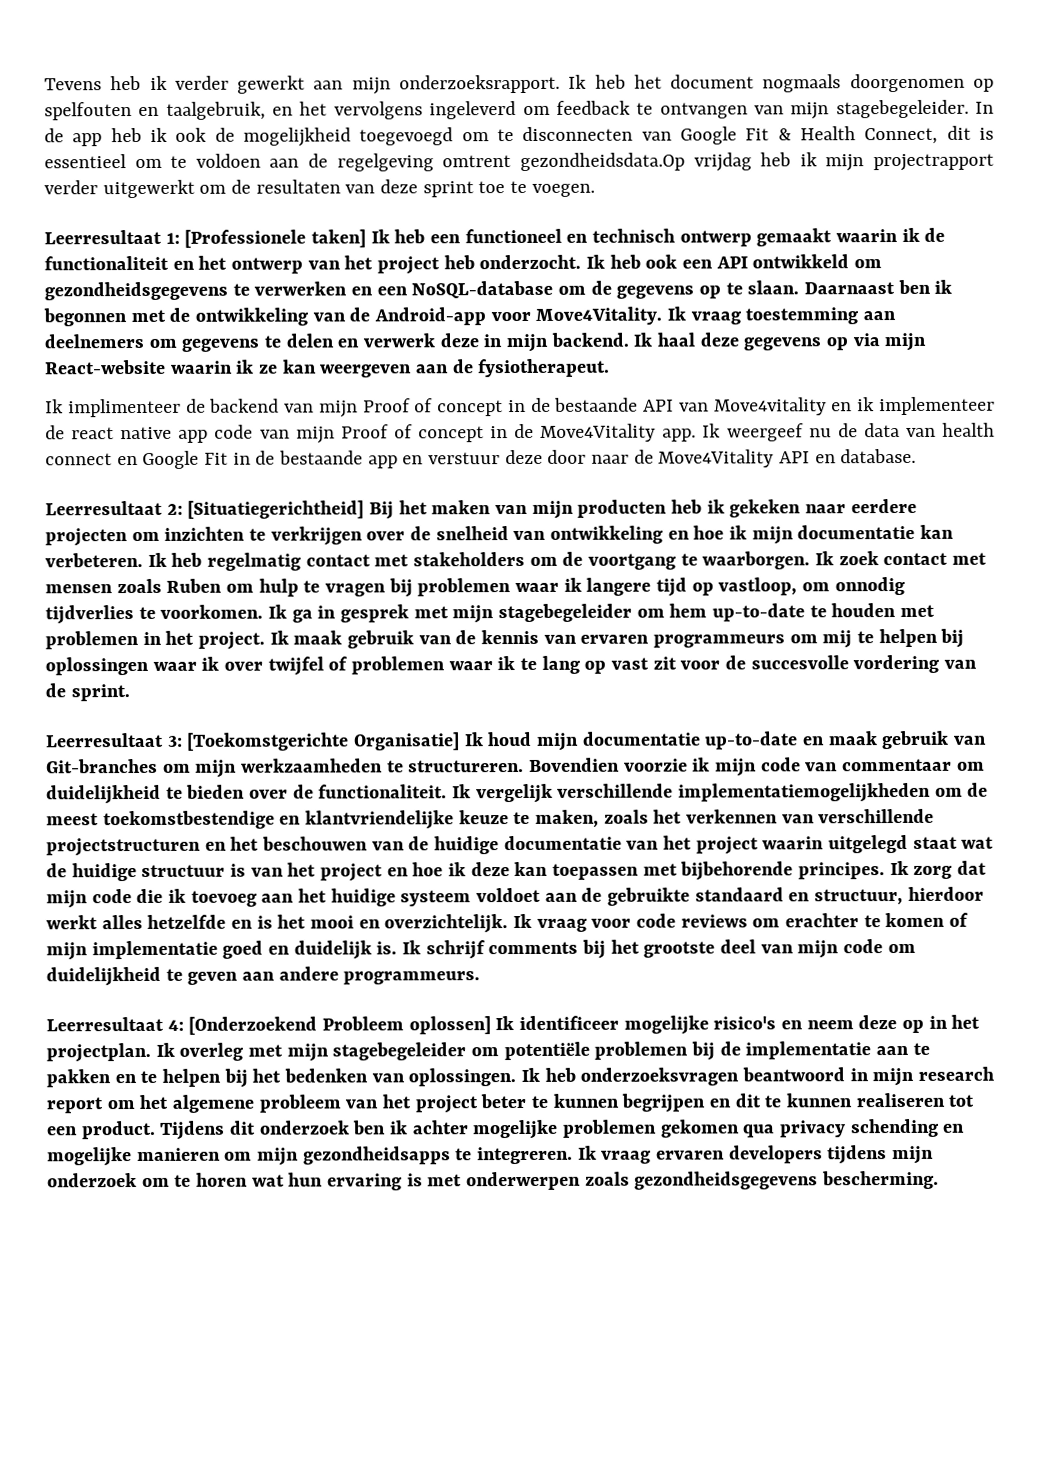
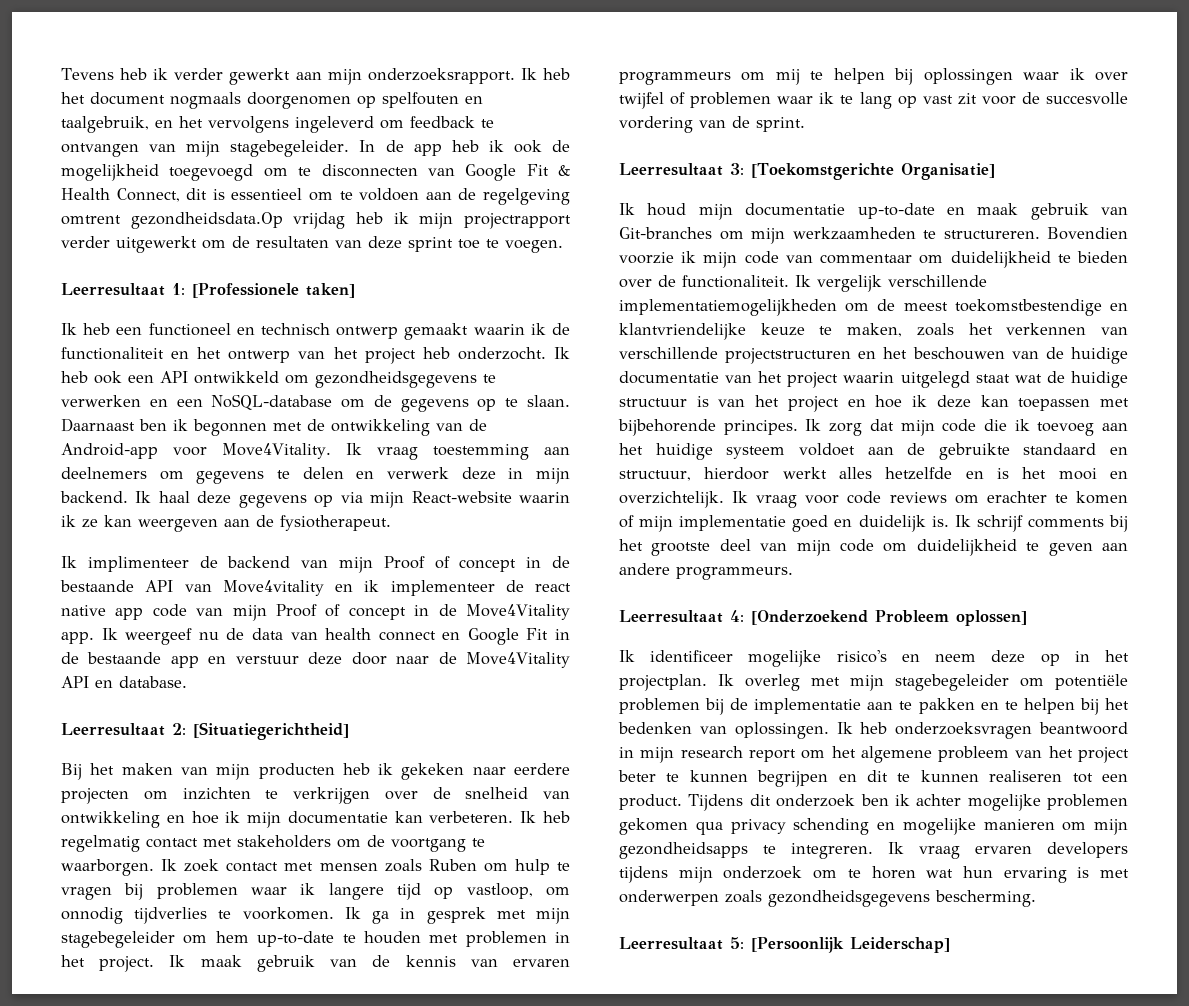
- Leerresultaat 1: [Professionele taken] Ik heb een functioneel en technisch ontwerp gemaakt waarin ik de functionaliteit en het ontwerp van het project heb onderzocht.
+ Leerresultaat 1: [Professionele taken]
+ Ik heb een functioneel en technisch ontwerp gemaakt waarin ik de functionaliteit en het ontwerp van het project heb onderzocht.
- Leerresultaat 2: [Situatiegerichtheid] Bij het maken van mijn producten heb ik gekeken naar eerdere projecten om inzichten te verkrijgen over de snelheid van ontwikkeling en hoe ik mijn documentatie kan verbeteren.
+ Leerresultaat 2: [Situatiegerichtheid]
+ Bij het maken van mijn producten heb ik gekeken naar eerdere projecten om inzichten te verkrijgen over de snelheid van ontwikkeling en hoe ik mijn documentatie kan verbeteren.
- Leerresultaat 3: [Toekomstgerichte Organisatie] Ik houd mijn documentatie up-to-date en maak gebruik van Git-branches om mijn werkzaamheden te structureren.
+ Leerresultaat 3: [Toekomstgerichte Organisatie]
+ Ik houd mijn documentatie up-to-date en maak gebruik van Git-branches om mijn werkzaamheden te structureren.
- Leerresultaat 4: [Onderzoekend Probleem oplossen] Ik identificeer mogelijke risico's en neem deze op in het projectplan.
+ Leerresultaat 4: [Onderzoekend Probleem oplossen]
+ Ik identificeer mogelijke risico's en neem deze op in het projectplan.
+ Leerresultaat 5: [Persoonlijk Leiderschap]

